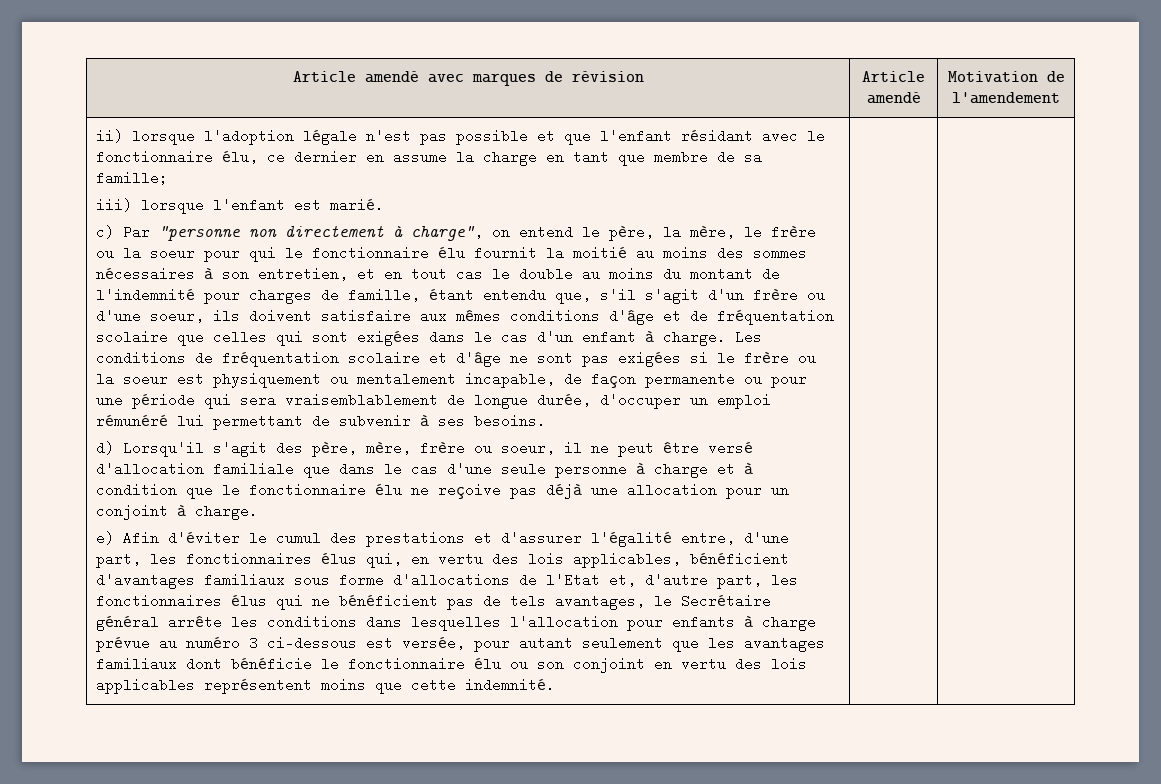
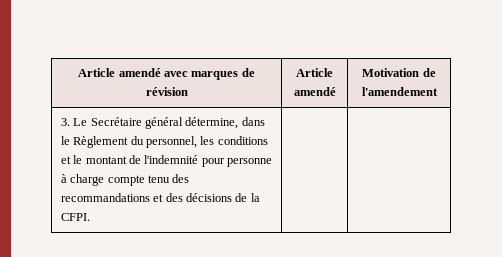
- ii) lorsque l'adoption légale n'est pas possible et que l'enfant résidant avec le fonctionnaire élu, ce dernier en assume la charge en tant que membre de sa famille;
- iii) lorsque l'enfant est marié.
- c) Par "personne non directement à charge", on entend le père, la mère, le frère ou la soeur pour qui le fonctionnaire élu fournit la moitié au moins des sommes nécessaires à son entretien, et en tout cas le double au moins du montant de l'indemnité pour charges de famille, étant entendu que, s'il s'agit d'un frère ou d'une soeur, ils doivent satisfaire aux mêmes conditions d'âge et de fréquentation scolaire que celles qui sont exigées dans le cas d'un enfant à charge. Les conditions de fréquentation scolaire et d'âge ne sont pas exigées si le frère ou la soeur est physiquement ou mentalement incapable, de façon permanente ou pour une période qui sera vraisemblablement de longue durée, d'occuper un emploi rémunéré lui permettant de subvenir à ses besoins.
- d) Lorsqu'il s'agit des père, mère, frère ou soeur, il ne peut être versé d'allocation familiale que dans le cas d'une seule personne à charge et à condition que le fonctionnaire élu ne reçoive pas déjà une allocation pour un conjoint à charge.
- e) Afin d'éviter le cumul des prestations et d'assurer l'égalité entre, d'une part, les fonctionnaires élus qui, en vertu des lois applicables, bénéficient d'avantages familiaux sous forme d'allocations de l'Etat et, d'autre part, les fonctionnaires élus qui ne bénéficient pas de tels avantages, le Secrétaire général arrête les conditions dans lesquelles l'allocation pour enfants à charge prévue au numéro 3 ci-dessous est versée, pour autant seulement que les avantages familiaux dont bénéficie le fonctionnaire élu ou son conjoint en vertu des lois applicables représentent moins que cette indemnité.
+ 3. Le Secrétaire général détermine, dans le Règlement du personnel, les conditions et le montant de l'indemnité pour personne à charge compte tenu des recommandations et des décisions de la CFPI.

